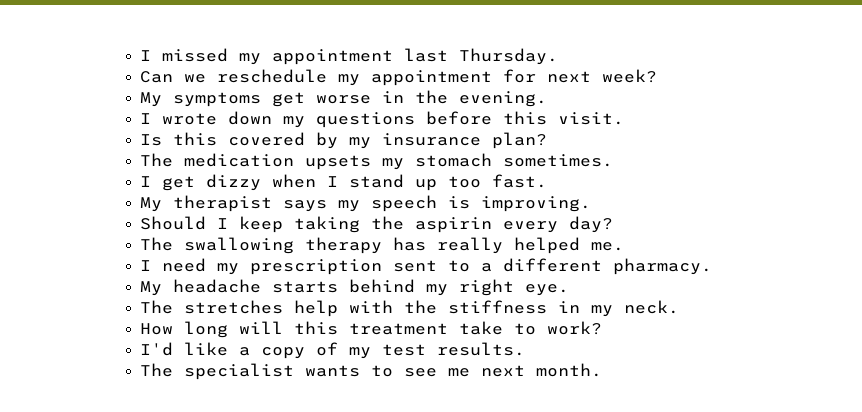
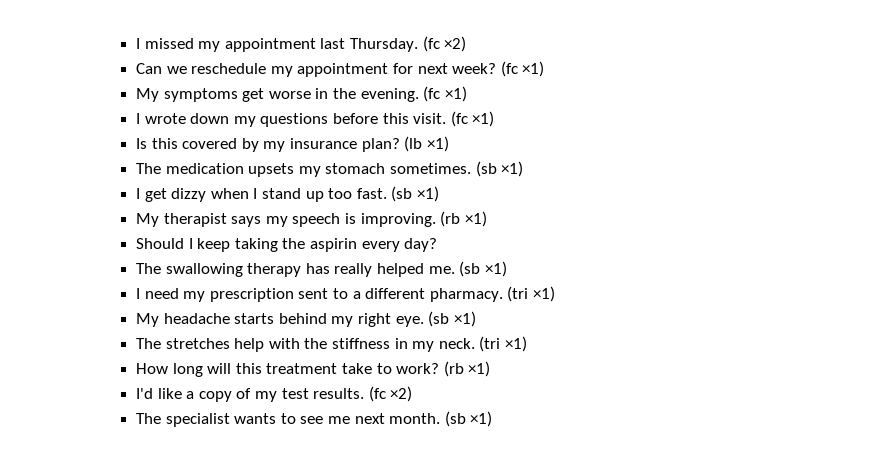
- I missed my appointment last Thursday.
+ I missed my appointment last Thursday. (fc ×2)
- Can we reschedule my appointment for next week?
+ Can we reschedule my appointment for next week? (fc ×1)
- My symptoms get worse in the evening.
+ My symptoms get worse in the evening. (fc ×1)
- I wrote down my questions before this visit.
+ I wrote down my questions before this visit. (fc ×1)
+ (lb ×1)
- The medication upsets my stomach sometimes.
+ The medication upsets my stomach sometimes. (sb ×1)
- I get dizzy when I stand up too fast.
+ I get dizzy when I stand up too fast. (sb ×1)
- My therapist says my speech is improving.
+ My therapist says my speech is improving. (rb ×1)
- The swallowing therapy has really helped me.
+ The swallowing therapy has really helped me. (sb ×1)
- I need my prescription sent to a different pharmacy.
+ I need my prescription sent to a different pharmacy. (tri ×1)
- My headache starts behind my right eye.
+ My headache starts behind my right eye. (sb ×1)
- The stretches help with the stiffness in my neck.
+ The stretches help with the stiffness in my neck. (tri ×1)
- How long will this treatment take to work?
+ How long will this treatment take to work? (rb ×1)
- I'd like a copy of my test results.
+ I'd like a copy of my test results. (fc ×2)
- The specialist wants to see me next month.
+ The specialist wants to see me next month. (sb ×1)

